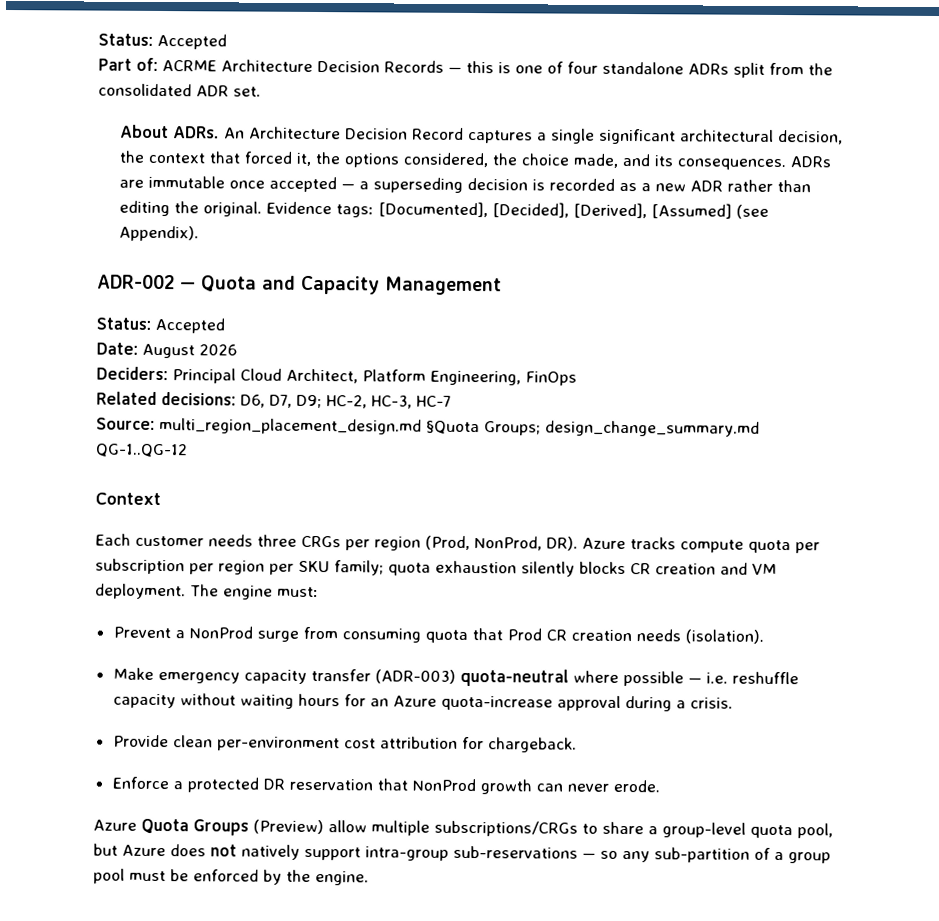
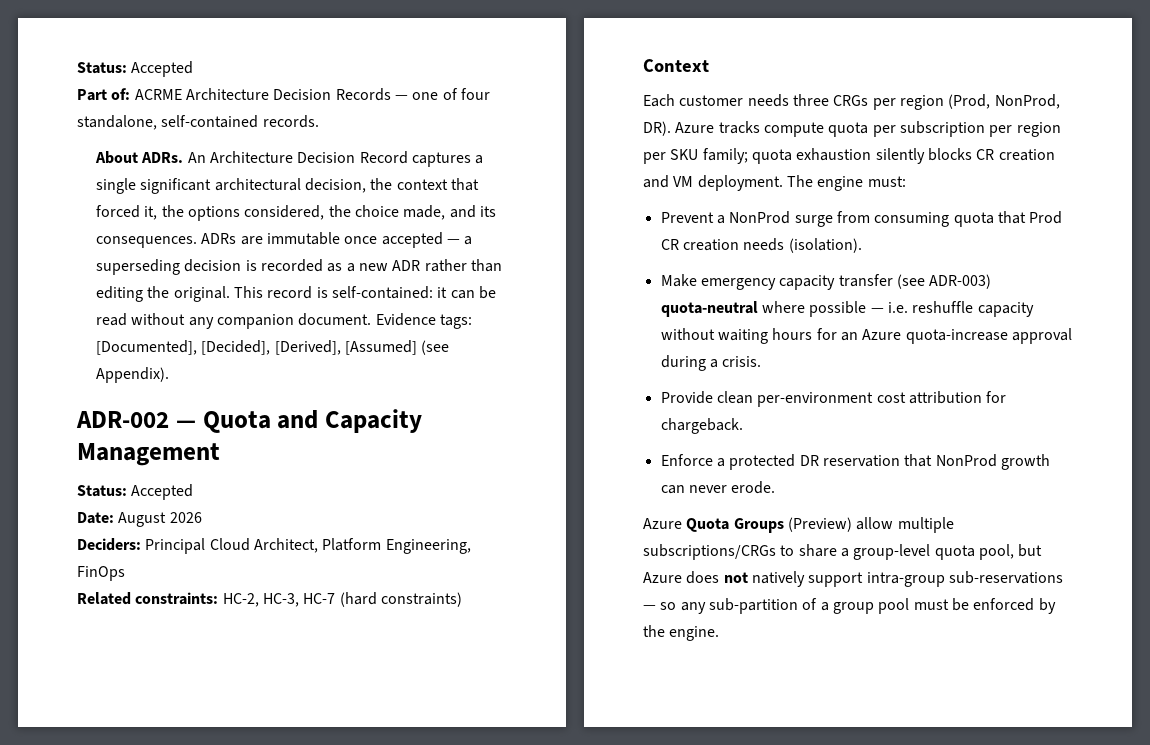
- Part of: ACRME Architecture Decision Records — this is one of four standalone ADRs split from the consolidated ADR set.
+ Part of: ACRME Architecture Decision Records — one of four standalone, self-contained records.
+ This record is self-contained: it can be read without any companion document.
- Related decisions: D6, D7, D9; HC-2, HC-3, HC-7
- Source: multi_region_placement_design.md §Quota Groups; design_change_summary.md QG-1..QG-12
+ Related constraints: HC-2, HC-3, HC-7 (hard constraints)
- Make emergency capacity transfer (ADR-003) quota-neutral where possible — i.e. reshuffle capacity without waiting hours for an Azure quota-increase approval during a crisis.
+ Make emergency capacity transfer (see ADR-003) quota-neutral where possible — i.e. reshuffle capacity without waiting hours for an Azure quota-increase approval during a crisis.

